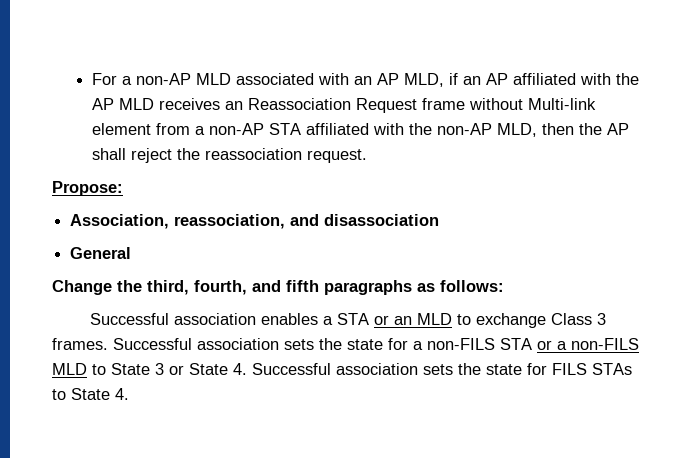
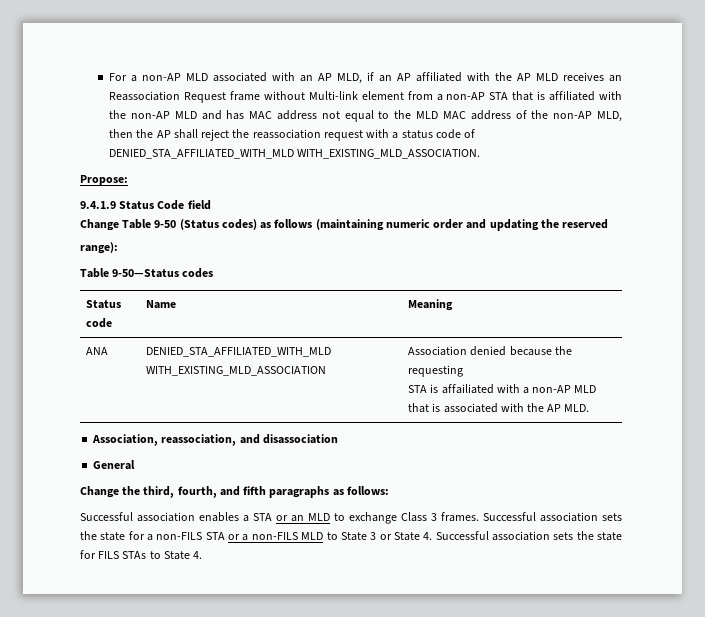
- For a non-AP MLD associated with an AP MLD, if an AP affiliated with the AP MLD receives an Reassociation Request frame without Multi-link element from a non-AP STA affiliated with the non-AP MLD, then the AP shall reject the reassociation request.
+ For a non-AP MLD associated with an AP MLD, if an AP affiliated with the AP MLD receives an Reassociation Request frame without Multi-link element from a non-AP STA that is affiliated with the non-AP MLD and has MAC address not equal to the MLD MAC address of the non-AP MLD, then the AP shall reject the reassociation request with a status code of DENIED_STA_AFFILIATED_WITH_MLD WITH_EXISTING_MLD_ASSOCIATION.
  Propose:
+ 9.4.1.9 Status Code field
+ Change Table 9-50 (Status codes) as follows (maintaining numeric order and updating the reserved
+ range):
+ Table 9-50—Status codes
+ Status code | Name | Meaning
+ ANA | DENIED_STA_AFFILIATED_WITH_MLD WITH_EXISTING_MLD_ASSOCIATION | Association denied because the requesting
+ STA is affailiated with a non-AP MLD that is associated with the AP MLD.

